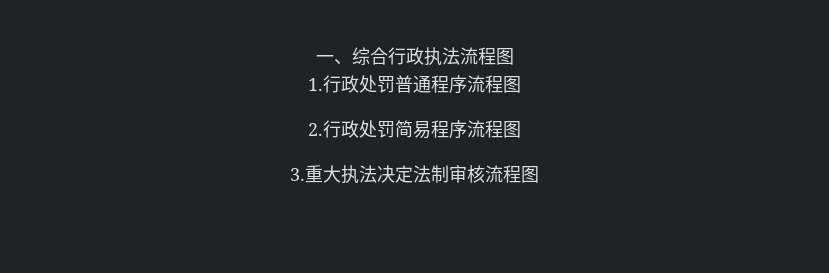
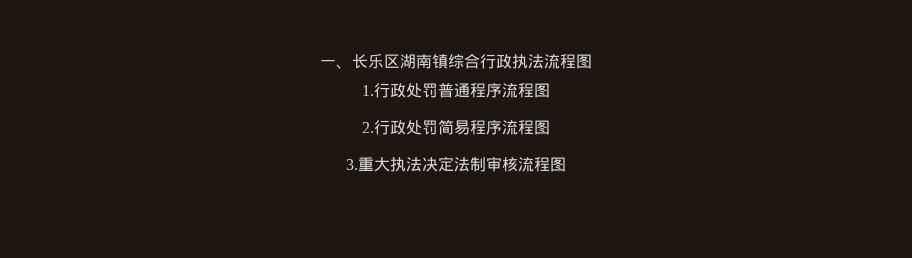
- 一、综合行政执法流程图
+ 一、长乐区湖南镇综合行政执法流程图

